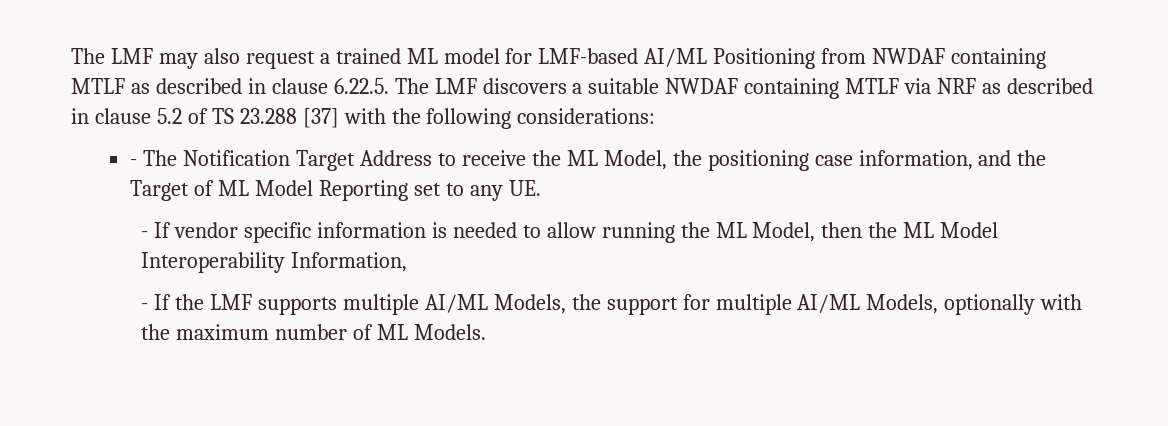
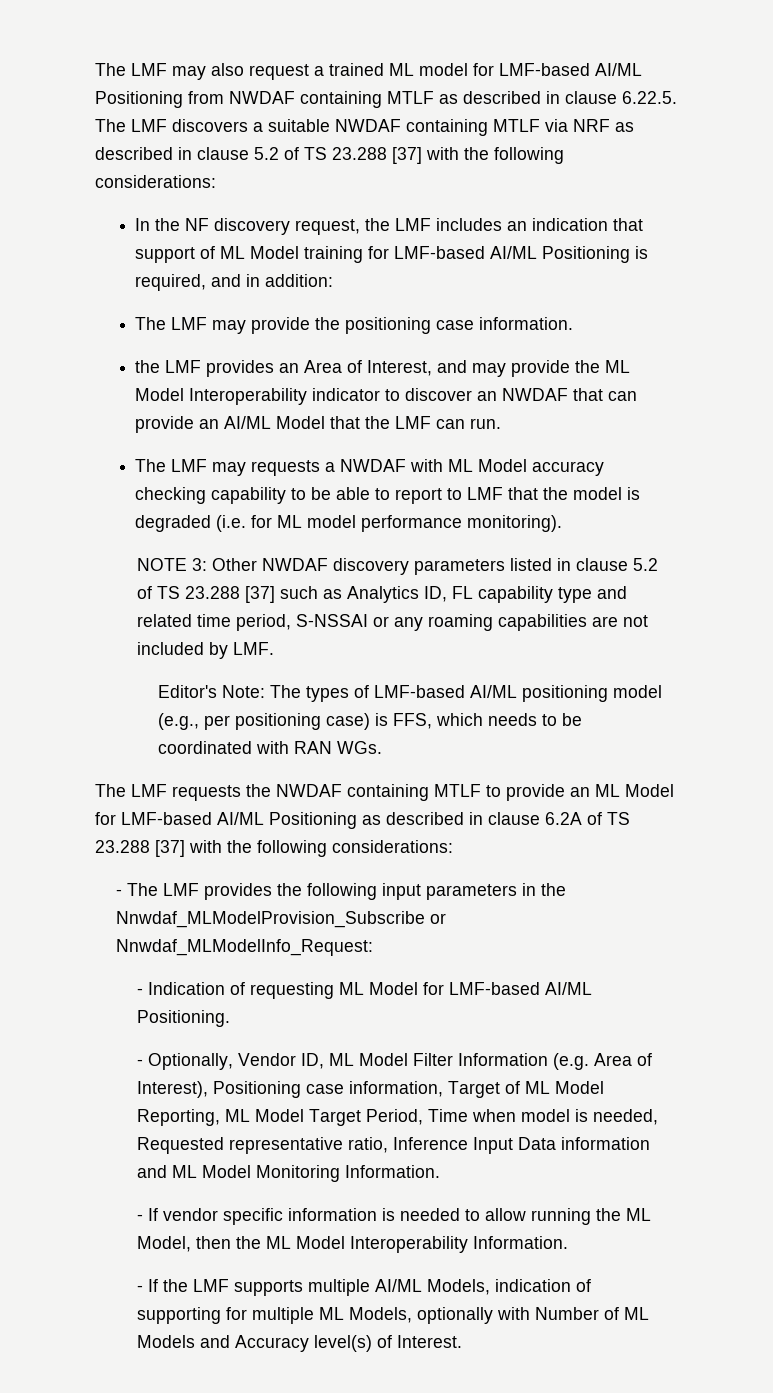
- - The Notification Target Address to receive the ML Model, the positioning case information, and the Target of ML Model Reporting set to any UE.
+ In the NF discovery request, the LMF includes an indication that support of ML Model training for LMF-based AI/ML Positioning is required, and in addition:
+ The LMF may provide the positioning case information.
+ the LMF provides an Area of Interest, and may provide the ML Model Interoperability indicator to discover an NWDAF that can provide an AI/ML Model that the LMF can run.
+ The LMF may requests a NWDAF with ML Model accuracy checking capability to be able to report to LMF that the model is degraded (i.e. for ML model performance monitoring).
+ NOTE 3: Other NWDAF discovery parameters listed in clause 5.2 of TS 23.288 [37] such as Analytics ID, FL capability type and related time period, S-NSSAI or any roaming capabilities are not included by LMF.
+ Editor's Note: The types of LMF-based AI/ML positioning model (e.g., per positioning case) is FFS, which needs to be coordinated with RAN WGs.
+ The LMF requests the NWDAF containing MTLF to provide an ML Model for LMF-based AI/ML Positioning as described in clause 6.2A of TS 23.288 [37] with the following considerations:
+ - The LMF provides the following input parameters in the Nnwdaf_MLModelProvision_Subscribe or Nnwdaf_MLModelInfo_Request:
+ - Indication of requesting ML Model for LMF-based AI/ML Positioning.
+ - Optionally, Vendor ID, ML Model Filter Information (e.g. Area of Interest), Positioning case information, Target of ML Model Reporting, ML Model Target Period, Time when model is needed, Requested representative ratio, Inference Input Data information and ML Model Monitoring Information.
- - If vendor specific information is needed to allow running the ML Model, then the ML Model Interoperability Information,
+ - If vendor specific information is needed to allow running the ML Model, then the ML Model Interoperability Information.
- - If the LMF supports multiple AI/ML Models, the support for multiple AI/ML Models, optionally with the maximum number of ML Models.
+ - If the LMF supports multiple AI/ML Models, indication of supporting for multiple ML Models, optionally with Number of ML Models and Accuracy level(s) of Interest.

